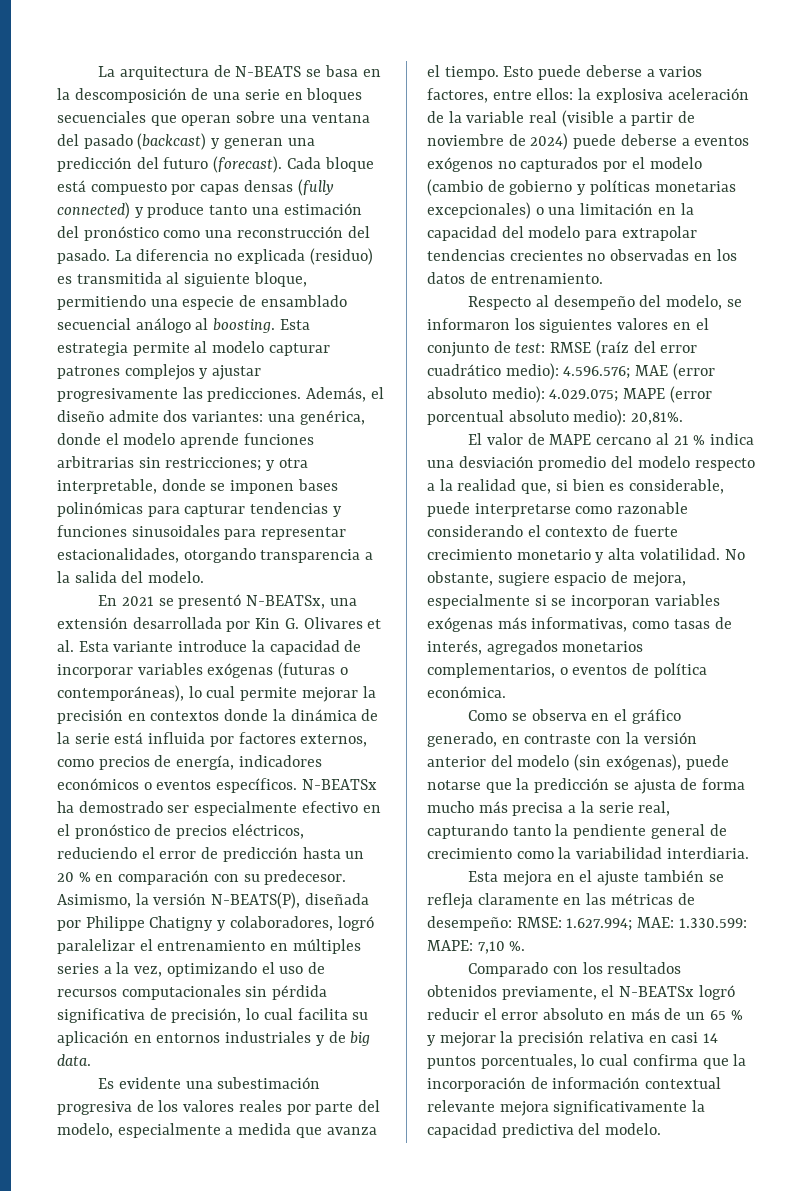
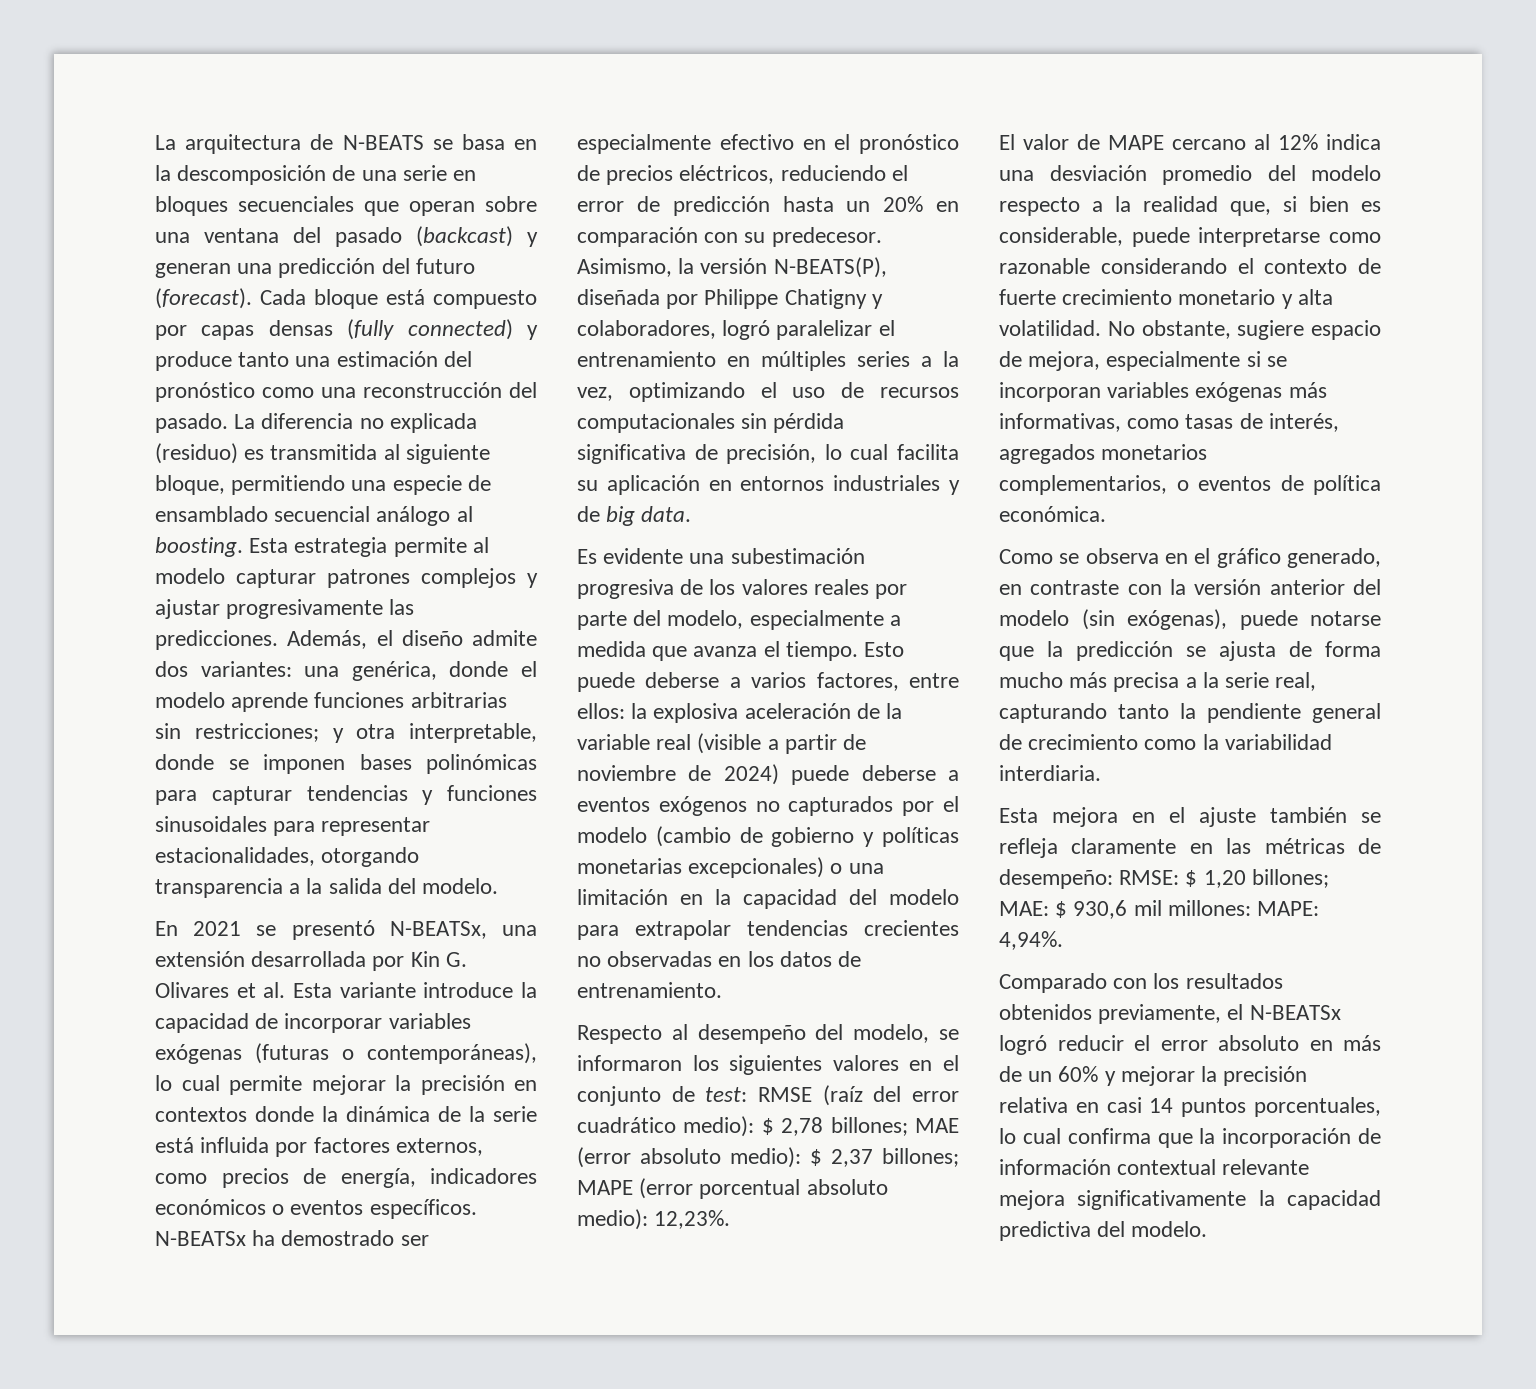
- N-BEATSx ha demostrado ser especialmente efectivo en el pronóstico de precios eléctricos, reduciendo el error de predicción hasta un 20 % en comparación con su predecesor.
+ N-BEATSx ha demostrado ser especialmente efectivo en el pronóstico de precios eléctricos, reduciendo el error de predicción hasta un 20% en comparación con su predecesor.
- Respecto al desempeño del modelo, se informaron los siguientes valores en el conjunto de test: RMSE (raíz del error cuadrático medio): 4.596.576; MAE (error absoluto medio): 4.029.075; MAPE (error porcentual absoluto medio): 20,81%.
+ Respecto al desempeño del modelo, se informaron los siguientes valores en el conjunto de test: RMSE (raíz del error cuadrático medio): $ 2,78 billones; MAE (error absoluto medio): $ 2,37 billones; MAPE (error porcentual absoluto medio): 12,23%.
- El valor de MAPE cercano al 21 % indica una desviación promedio del modelo respecto a la realidad que, si bien es considerable, puede interpretarse como razonable considerando el contexto de fuerte crecimiento monetario y alta volatilidad.
+ El valor de MAPE cercano al 12% indica una desviación promedio del modelo respecto a la realidad que, si bien es considerable, puede interpretarse como razonable considerando el contexto de fuerte crecimiento monetario y alta volatilidad.
- Esta mejora en el ajuste también se refleja claramente en las métricas de desempeño: RMSE: 1.627.994; MAE: 1.330.599: MAPE: 7,10 %.
+ Esta mejora en el ajuste también se refleja claramente en las métricas de desempeño: RMSE: $ 1,20 billones; MAE: $ 930,6 mil millones: MAPE: 4,94%.
- Comparado con los resultados obtenidos previamente, el N-BEATSx logró reducir el error absoluto en más de un 65 % y mejorar la precisión relativa en casi 14 puntos porcentuales, lo cual confirma que la incorporación de información contextual relevante mejora significativamente la capacidad predictiva del modelo.
+ Comparado con los resultados obtenidos previamente, el N-BEATSx logró reducir el error absoluto en más de un 60% y mejorar la precisión relativa en casi 14 puntos porcentuales, lo cual confirma que la incorporación de información contextual relevante mejora significativamente la capacidad predictiva del modelo.

